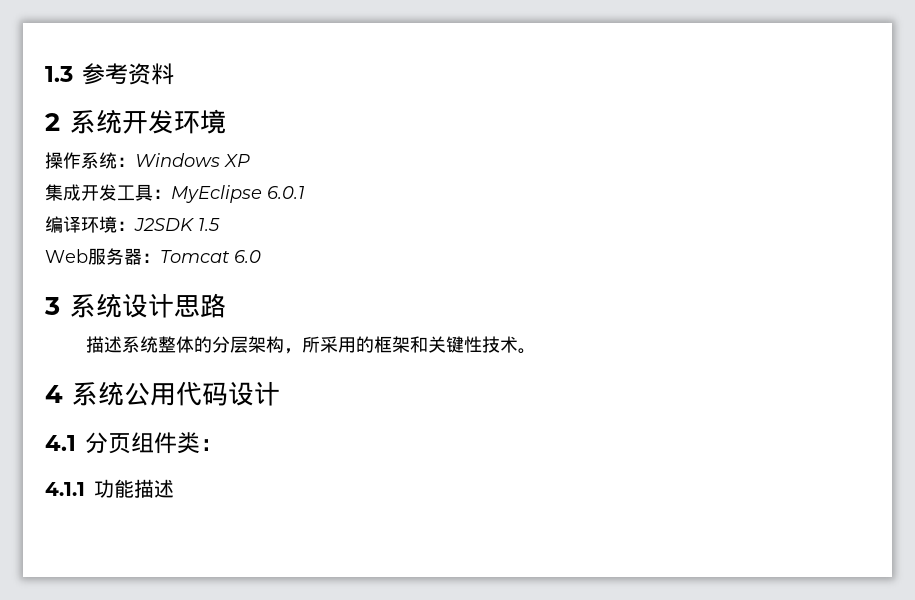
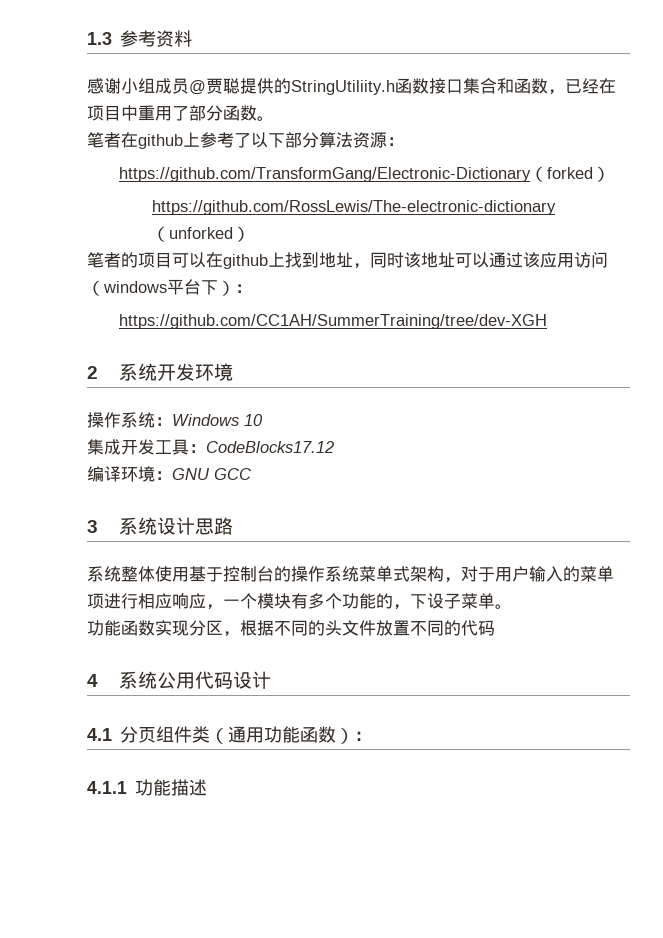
+ 感谢小组成员@贾聪提供的StringUtiliity.h函数接口集合和函数，已经在项目中重用了部分函数。
+ 笔者在github上参考了以下部分算法资源：
+ https://github.com/TransformGang/Electronic-Dictionary（forked）
+ https://github.com/RossLewis/The-electronic-dictionary（unforked）
+ 笔者的项目可以在github上找到地址，同时该地址可以通过该应用访问（windows平台下）：
+ https://github.com/CC1AH/SummerTraining/tree/dev-XGH
- 操作系统：Windows XP
+ 操作系统：Windows 10
- 集成开发工具：MyEclipse 6.0.1
+ 集成开发工具：CodeBlocks17.12
- 编译环境：J2SDK 1.5
- Web服务器：Tomcat 6.0
+ 编译环境：GNU GCC
- 描述系统整体的分层架构，所采用的框架和关键性技术。
+ 系统整体使用基于控制台的操作系统菜单式架构，对于用户输入的菜单项进行相应响应，一个模块有多个功能的，下设子菜单。
+ 功能函数实现分区，根据不同的头文件放置不同的代码
- 4.1分页组件类：
+ 4.1分页组件类（通用功能函数）：

